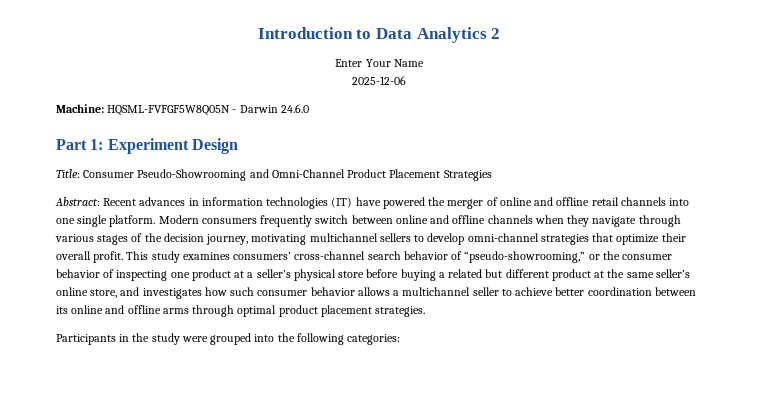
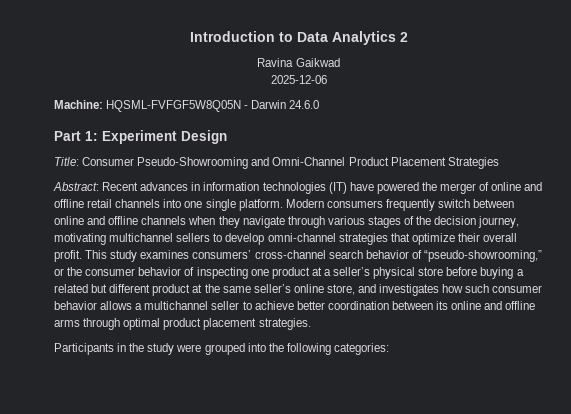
- Enter Your Name
+ Ravina Gaikwad

